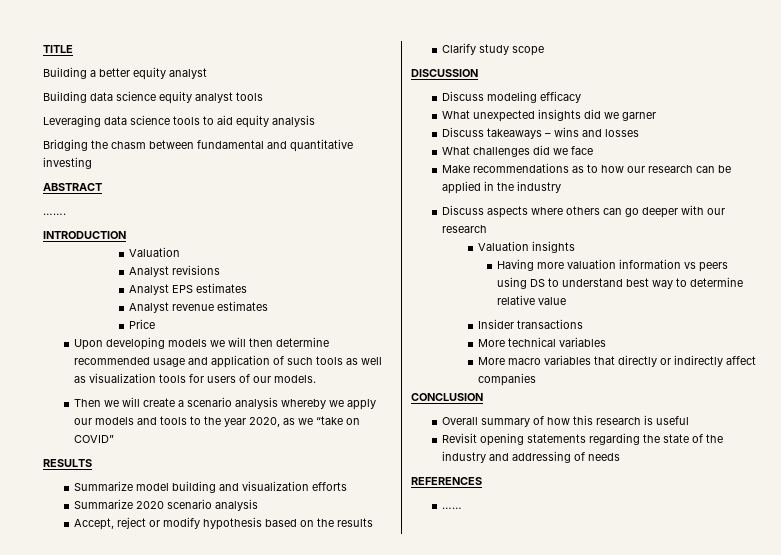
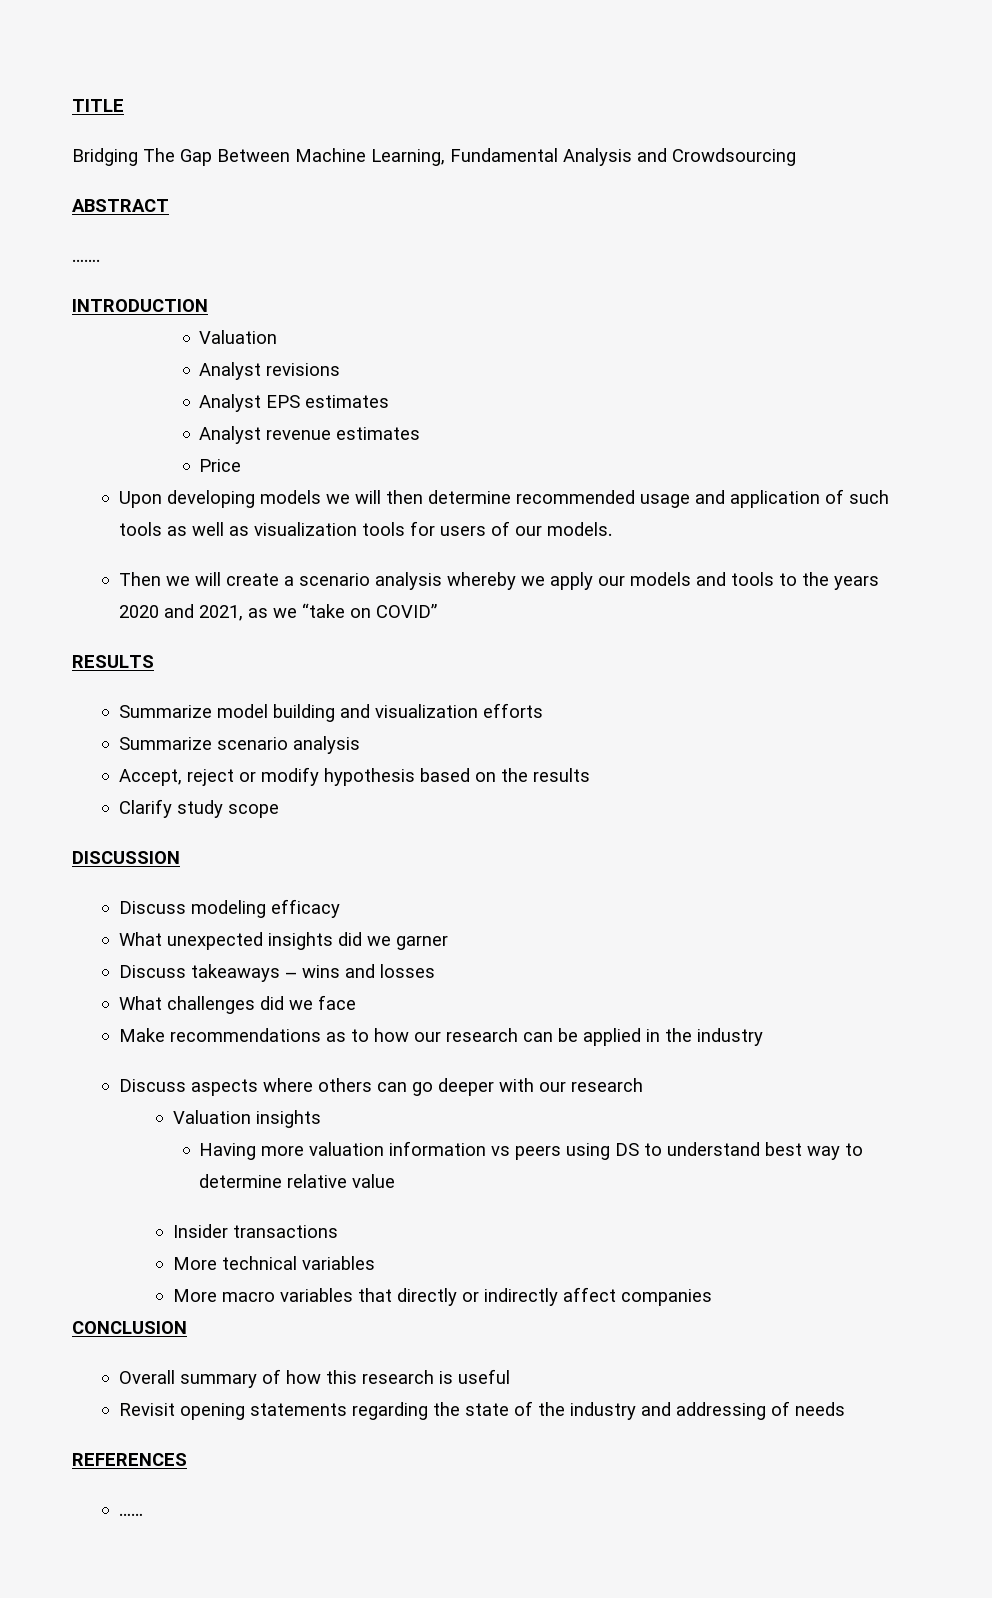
- Building a better equity analyst
- Building data science equity analyst tools
- Leveraging data science tools to aid equity analysis
- Bridging the chasm between fundamental and quantitative investing
+ Bridging The Gap Between Machine Learning, Fundamental Analysis and Crowdsourcing
- Then we will create a scenario analysis whereby we apply our models and tools to the year 2020, as we “take on COVID”
+ Then we will create a scenario analysis whereby we apply our models and tools to the years 2020 and 2021, as we “take on COVID”
- Summarize 2020 scenario analysis
+ Summarize scenario analysis

